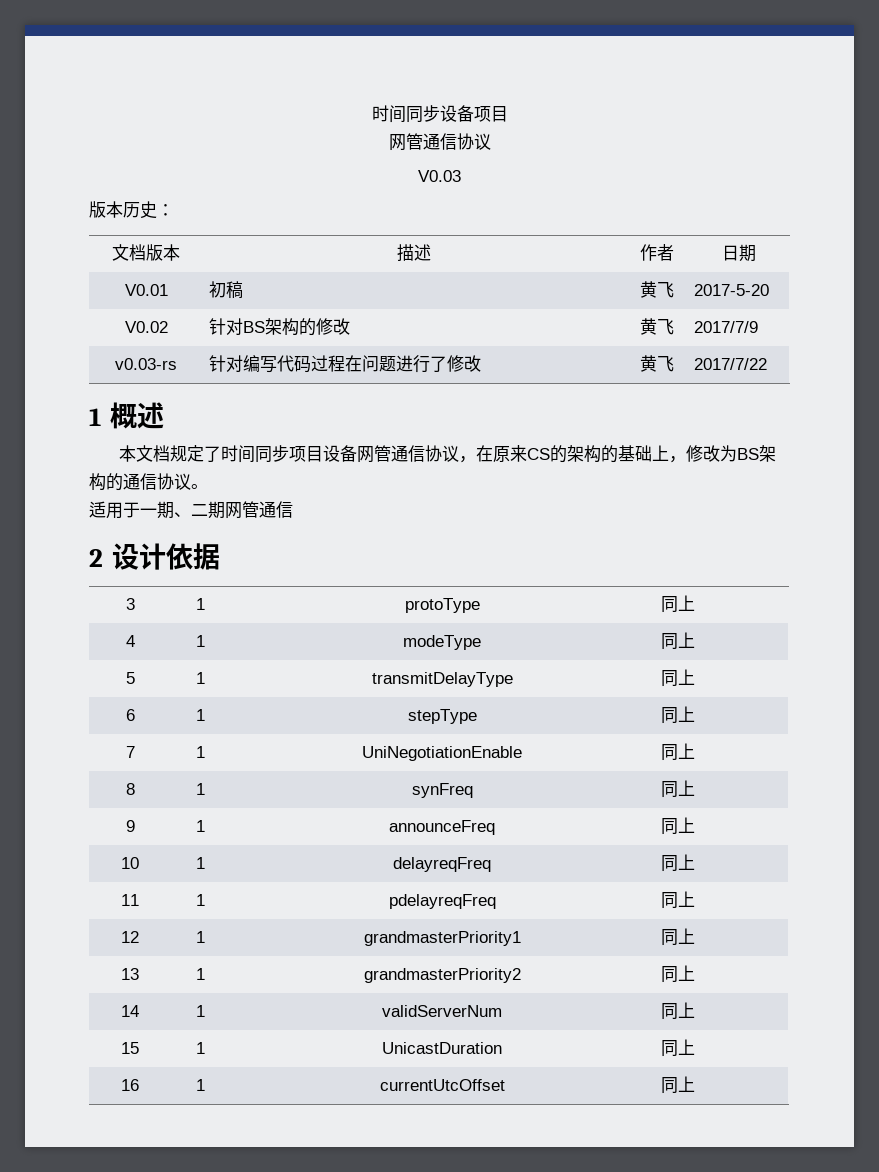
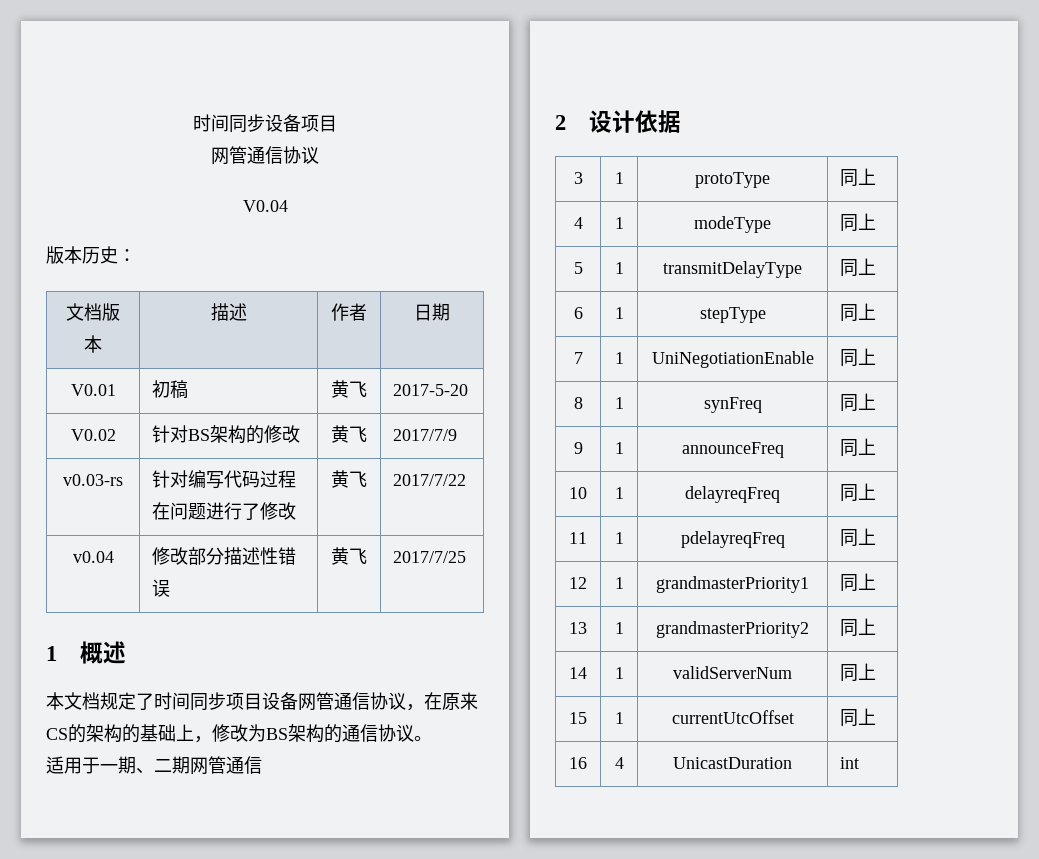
- V0.03
+ V0.04
+ v0.04 | 修改部分描述性错误 | 黄飞 | 2017/7/25
- 15 | 1 | UnicastDuration | 同上
+ 15 | 1 | currentUtcOffset | 同上
- 16 | 1 | currentUtcOffset | 同上
+ 16 | 4 | UnicastDuration | int

